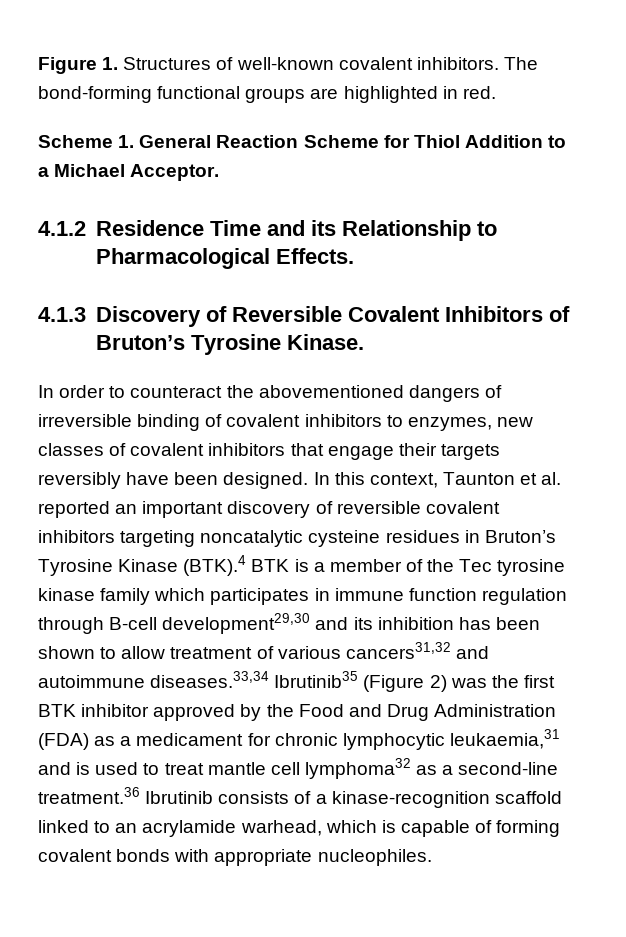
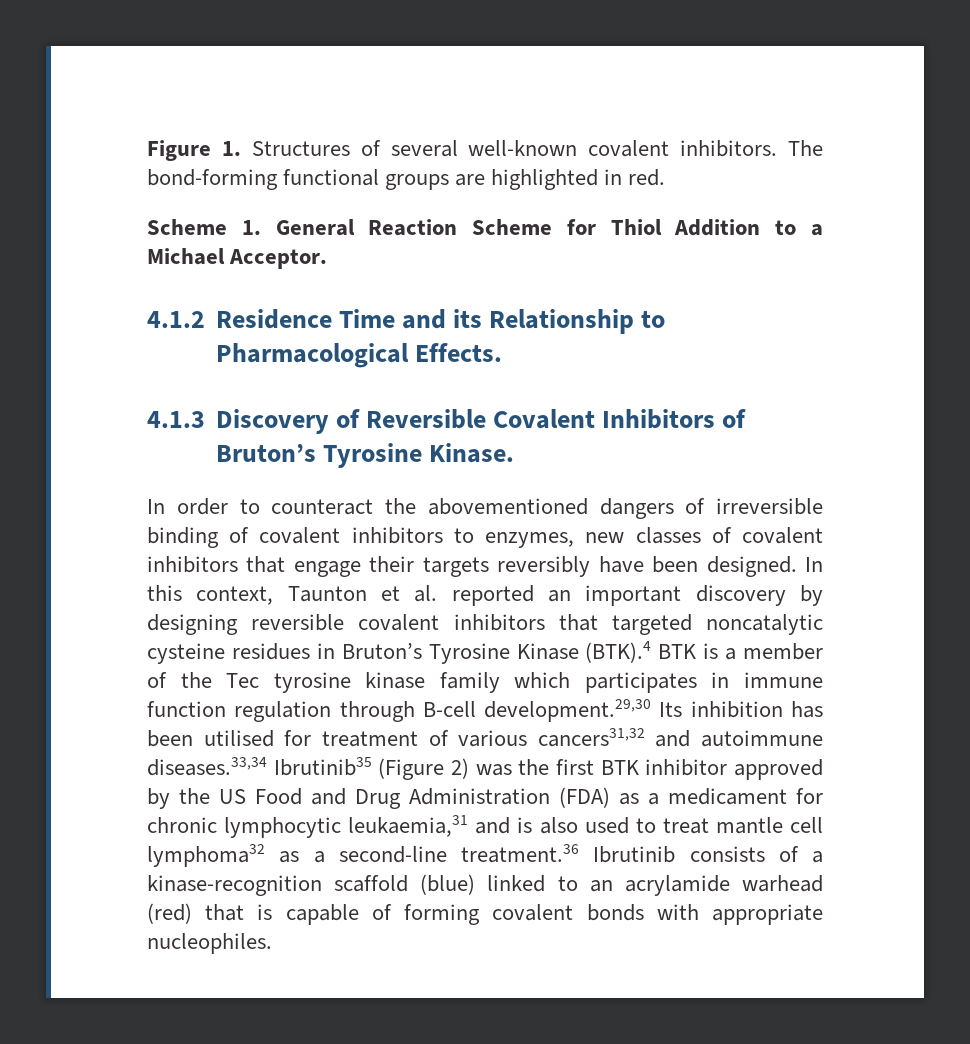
- Figure 1. Structures of well-known covalent inhibitors.
+ Figure 1. Structures of several well-known covalent inhibitors.
- In this context, Taunton et al. reported an important discovery of reversible covalent inhibitors targeting noncatalytic cysteine residues in Bruton’s Tyrosine Kinase (BTK).4 BTK is a member of the Tec tyrosine kinase family which participates in immune function regulation through B-cell development29,30 and its inhibition has been shown to allow treatment of various cancers31,32 and autoimmune diseases.33,34 Ibrutinib35 (Figure 2) was the first BTK inhibitor approved by the Food and Drug Administration (FDA) as a medicament for chronic lymphocytic leukaemia,31 and is used to treat mantle cell lymphoma32 as a second-line treatment.36 Ibrutinib consists of a kinase-recognition scaffold linked to an acrylamide warhead, which is capable of forming covalent bonds with appropriate nucleophiles.
+ In this context, Taunton et al. reported an important discovery by designing reversible covalent inhibitors that targeted noncatalytic cysteine residues in Bruton’s Tyrosine Kinase (BTK).4 BTK is a member of the Tec tyrosine kinase family which participates in immune function regulation through B-cell development.29,30 Its inhibition has been utilised for treatment of various cancers31,32 and autoimmune diseases.33,34 Ibrutinib35 (Figure 2) was the first BTK inhibitor approved by the US Food and Drug Administration (FDA) as a medicament for chronic lymphocytic leukaemia,31 and is also used to treat mantle cell lymphoma32 as a second-line treatment.36 Ibrutinib consists of a kinase-recognition scaffold (blue) linked to an acrylamide warhead (red) that is capable of forming covalent bonds with appropriate nucleophiles.

